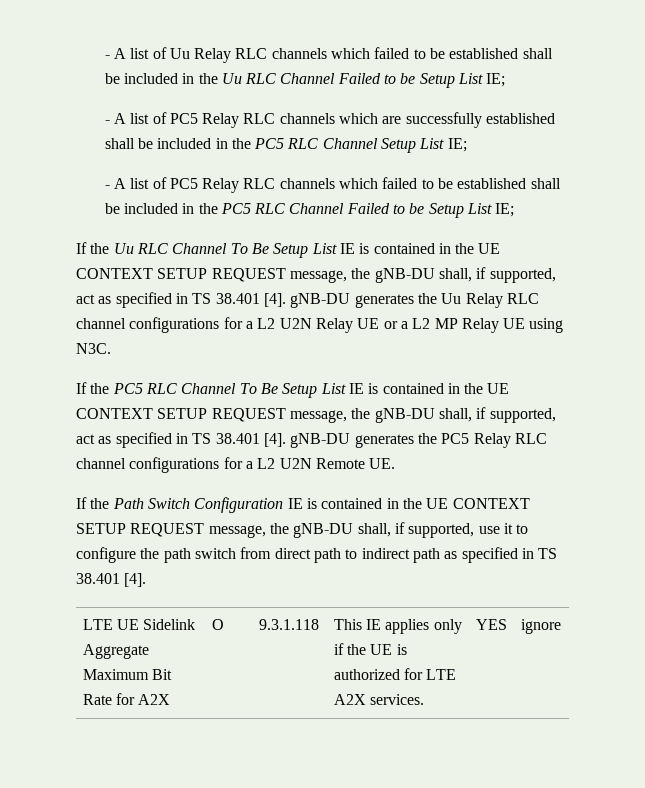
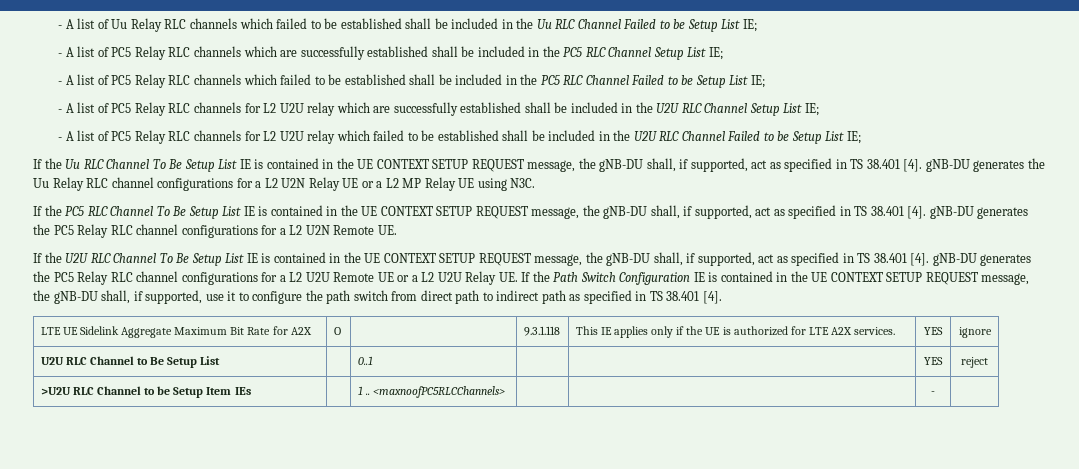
+ - A list of PC5 Relay RLC channels for L2 U2U relay which are successfully established shall be included in the U2U RLC Channel Setup List IE;
+ - A list of PC5 Relay RLC channels for L2 U2U relay which failed to be established shall be included in the U2U RLC Channel Failed to be Setup List IE;
- If the Path Switch Configuration IE is contained in the UE CONTEXT SETUP REQUEST message, the gNB-DU shall, if supported, use it to configure the path switch from direct path to indirect path as specified in TS 38.401 [4].
+ If the U2U RLC Channel To Be Setup List IE is contained in the UE CONTEXT SETUP REQUEST message, the gNB-DU shall, if supported, act as specified in TS 38.401 [4]. gNB-DU generates the PC5 Relay RLC channel configurations for a L2 U2U Remote UE or a L2 U2U Relay UE. If the Path Switch Configuration IE is contained in the UE CONTEXT SETUP REQUEST message, the gNB-DU shall, if supported, use it to configure the path switch from direct path to indirect path as specified in TS 38.401 [4].
+ U2U RLC Channel to Be Setup List | | 0..1 | | | YES | reject
+ >U2U RLC Channel to be Setup Item IEs | | 1 .. <maxnoofPC5RLCChannels> | | | - |

